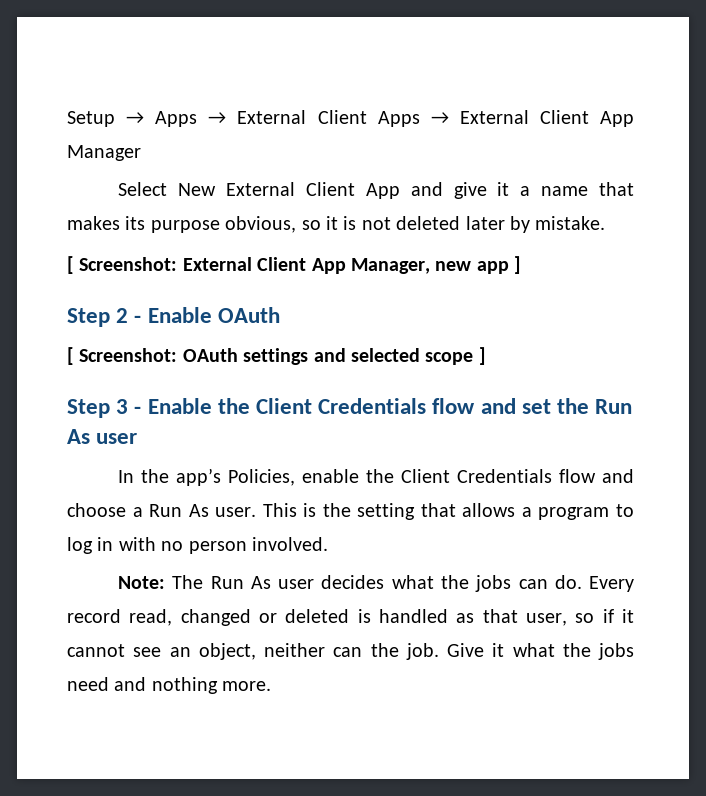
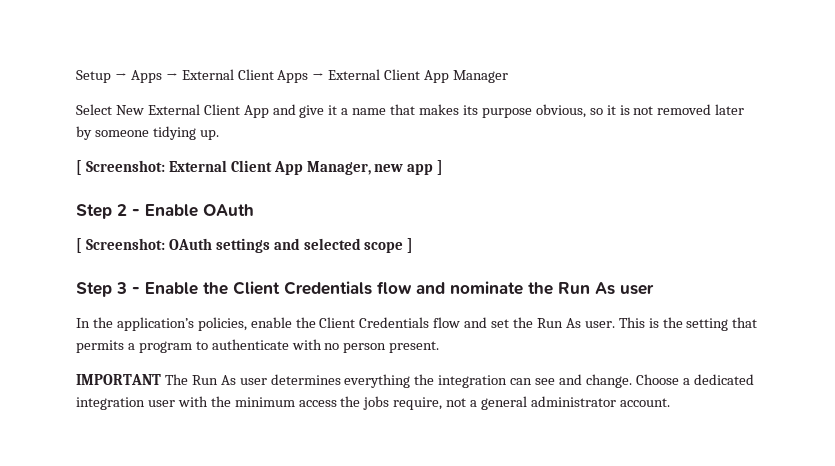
- Select New External Client App and give it a name that makes its purpose obvious, so it is not deleted later by mistake.
+ Select New External Client App and give it a name that makes its purpose obvious, so it is not removed later by someone tidying up.
- Step 3 - Enable the Client Credentials flow and set the Run As user
+ Step 3 - Enable the Client Credentials flow and nominate the Run As user
- In the app’s Policies, enable the Client Credentials flow and choose a Run As user.
+ In the application’s policies, enable the Client Credentials flow and set the Run As user.
- This is the setting that allows a program to log in with no person involved.
- Note: The Run As user decides what the jobs can do. Every record read, changed or deleted is handled as that user, so if it cannot see an object, neither can the job. Give it what the jobs need and nothing more.
+ This is the setting that permits a program to authenticate with no person present.
+ IMPORTANT The Run As user determines everything the integration can see and change. Choose a dedicated integration user with the minimum access the jobs require, not a general administrator account.

